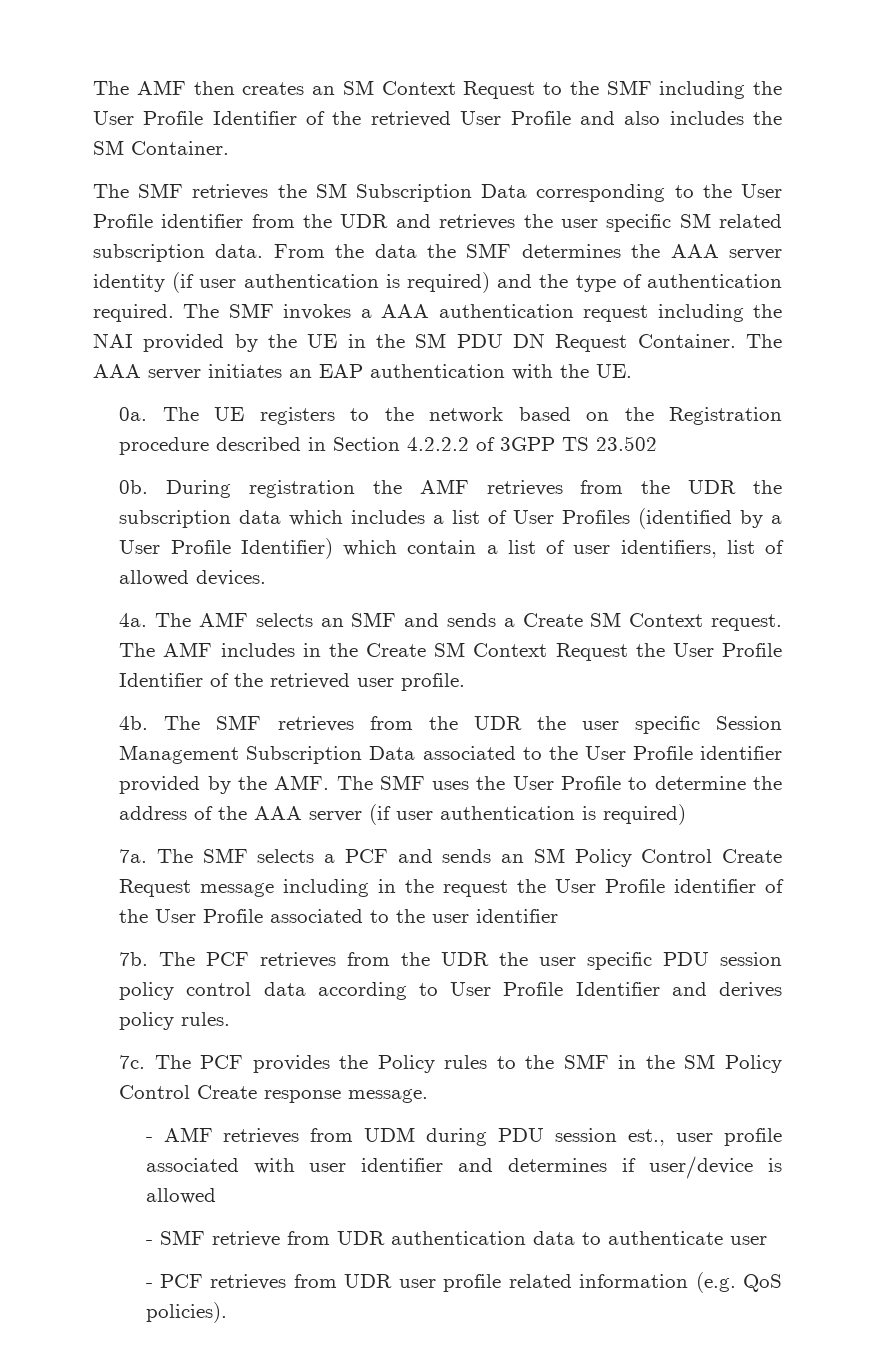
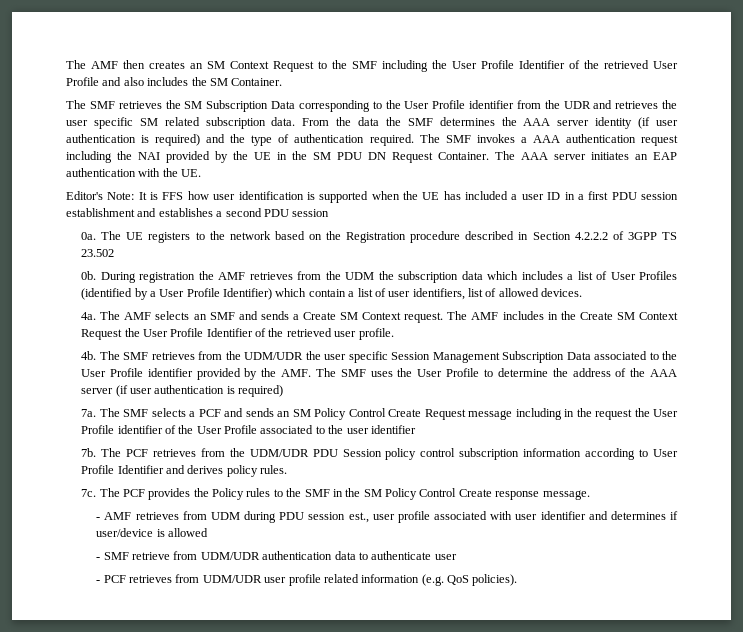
+ Editor's Note: It is FFS how user identification is supported when the UE has included a user ID in a first PDU session establishment and establishes a second PDU session
- During registration the AMF retrieves from the UDR the subscription data which includes a list of User Profiles (identified by a User Profile Identifier) which contain a list of user identifiers, list of allowed devices.
+ During registration the AMF retrieves from the UDM the subscription data which includes a list of User Profiles (identified by a User Profile Identifier) which contain a list of user identifiers, list of allowed devices.
- The SMF retrieves from the UDR the user specific Session Management Subscription Data associated to the User Profile identifier provided by the AMF. The SMF uses the User Profile to determine the address of the AAA server (if user authentication is required)
+ The SMF retrieves from the UDM/UDR the user specific Session Management Subscription Data associated to the User Profile identifier provided by the AMF. The SMF uses the User Profile to determine the address of the AAA server (if user authentication is required)
- The PCF retrieves from the UDR the user specific PDU session policy control data according to User Profile Identifier and derives policy rules.
+ The PCF retrieves from the UDM/UDR PDU Session policy control subscription information according to User Profile Identifier and derives policy rules.
- - SMF retrieve from UDR authentication data to authenticate user
+ - SMF retrieve from UDM/UDR authentication data to authenticate user
- - PCF retrieves from UDR user profile related information (e.g. QoS policies).
+ - PCF retrieves from UDM/UDR user profile related information (e.g. QoS policies).

